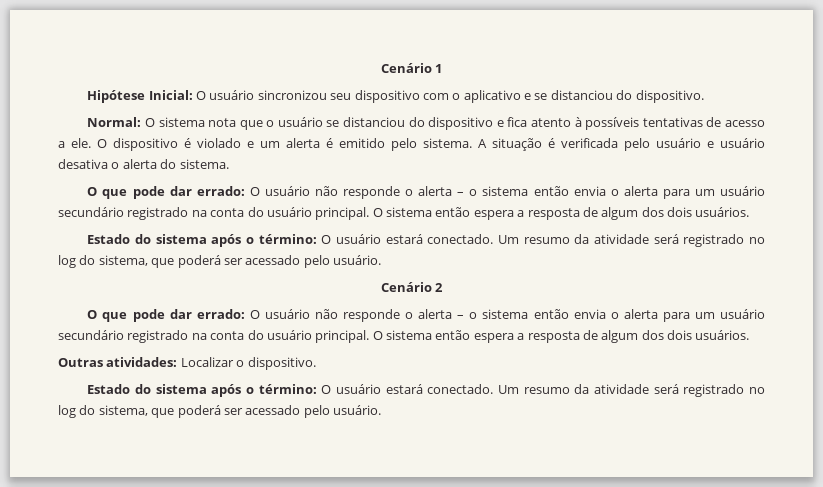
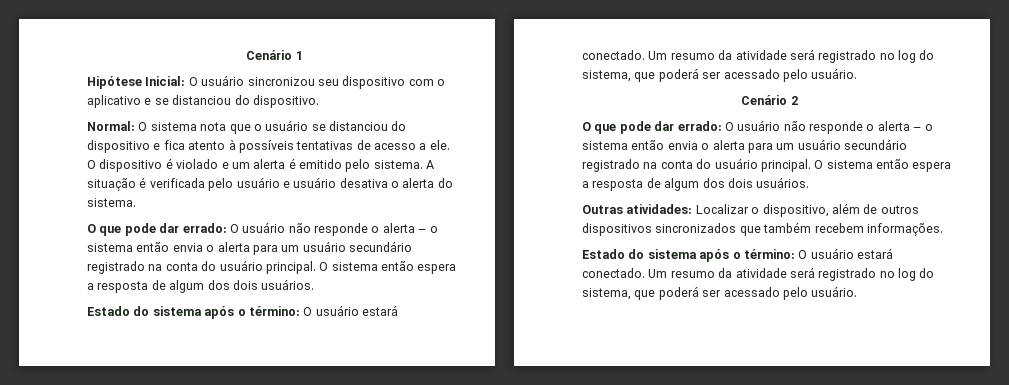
- Outras atividades: Localizar o dispositivo.
+ Outras atividades: Localizar o dispositivo, além de outros dispositivos sincronizados que também recebem informações.

